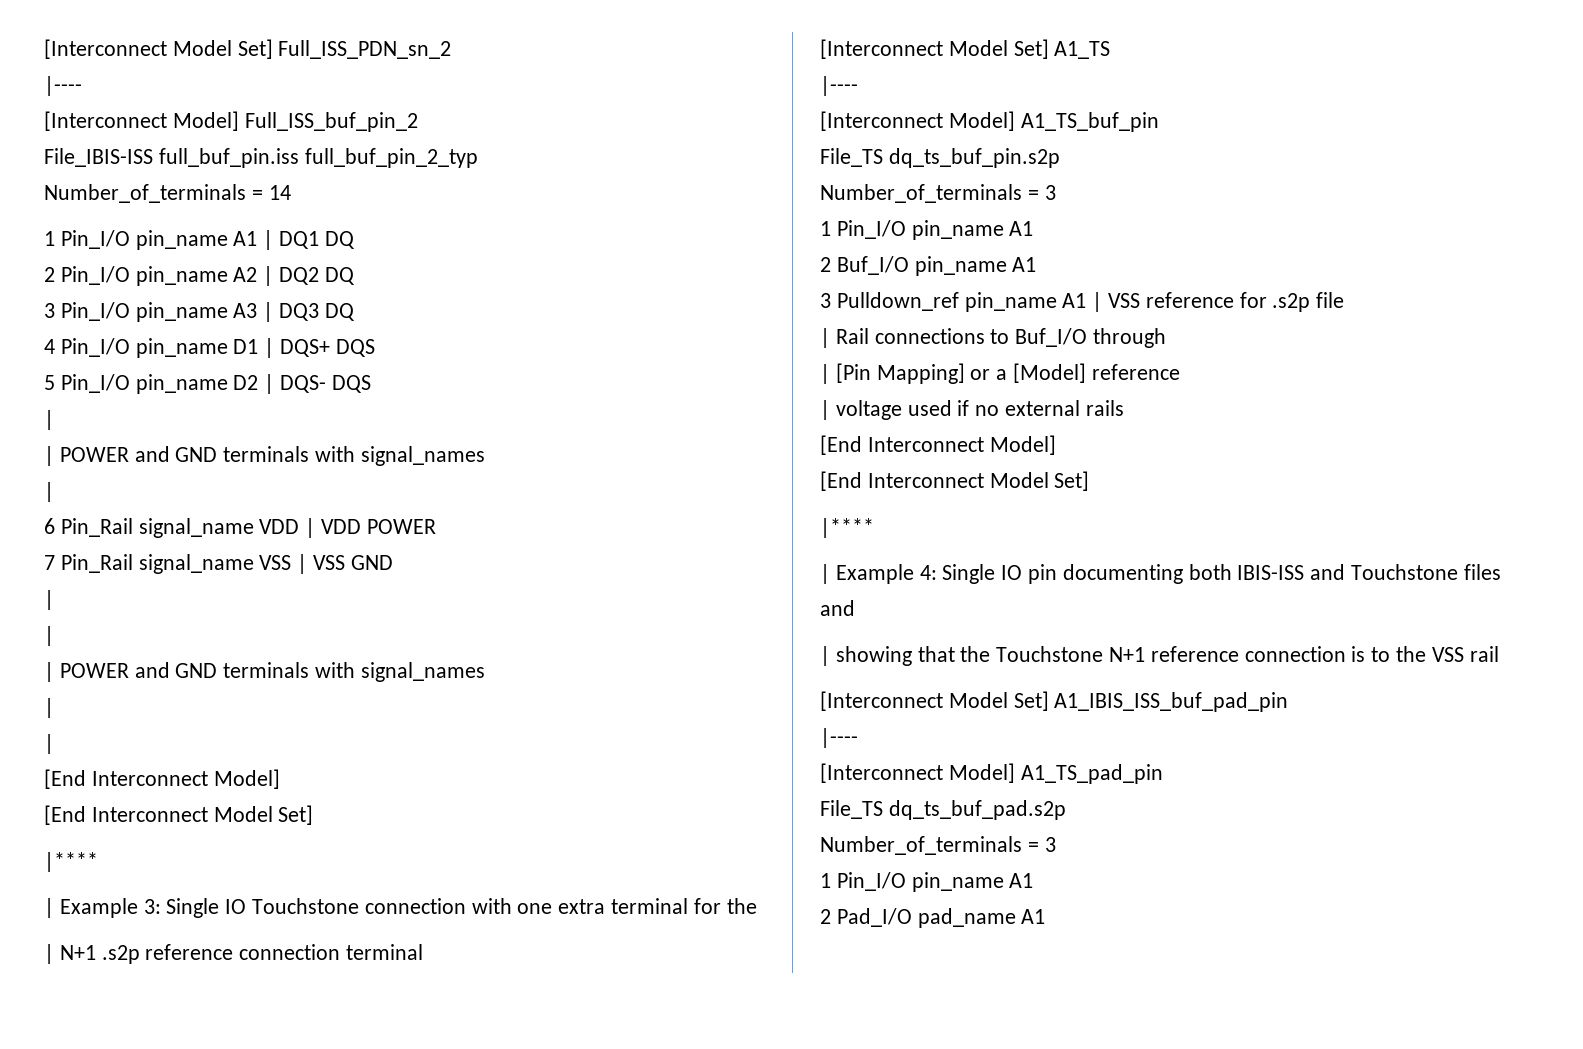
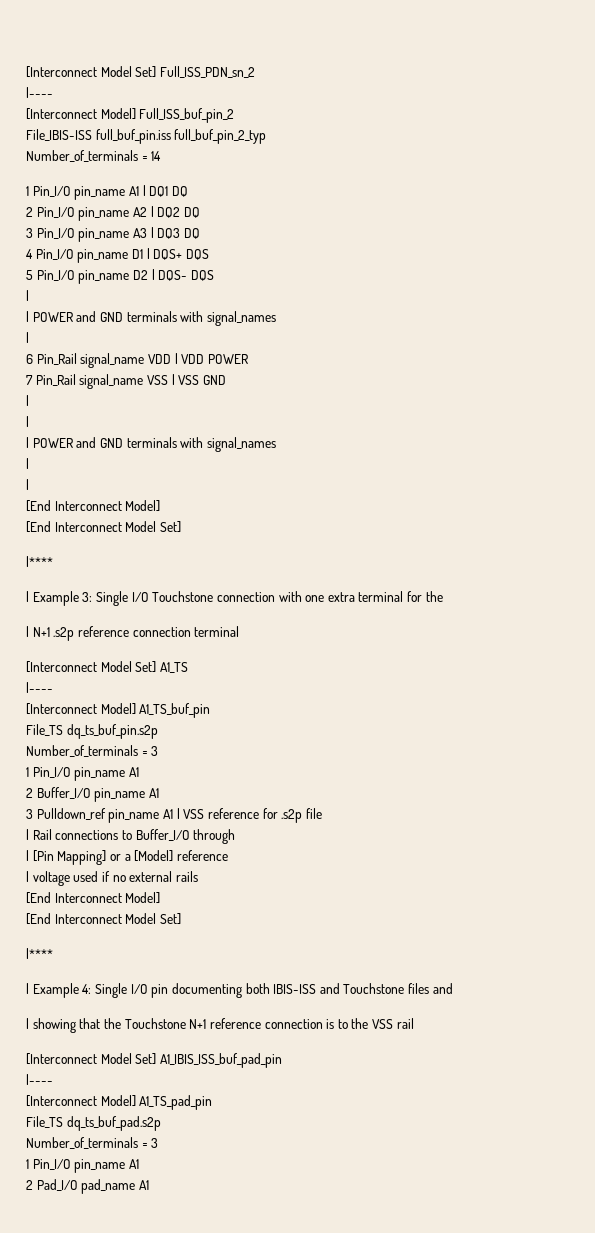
- | Example 3: Single IO Touchstone connection with one extra terminal for the
+ | Example 3: Single I/O Touchstone connection with one extra terminal for the
- 2 Buf_I/O pin_name A1
+ 2 Buffer_I/O pin_name A1
- | Rail connections to Buf_I/O through
+ | Rail connections to Buffer_I/O through
- | Example 4: Single IO pin documenting both IBIS-ISS and Touchstone files and
+ | Example 4: Single I/O pin documenting both IBIS-ISS and Touchstone files and

